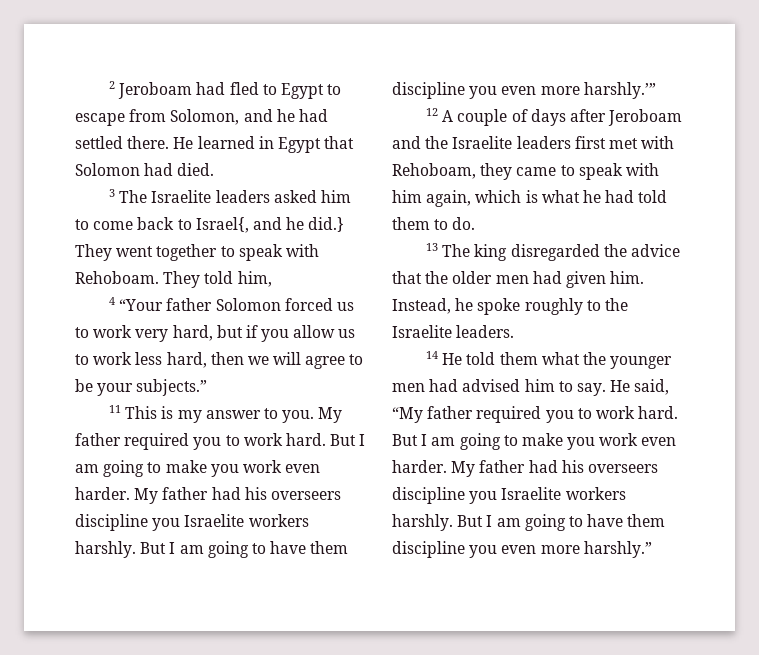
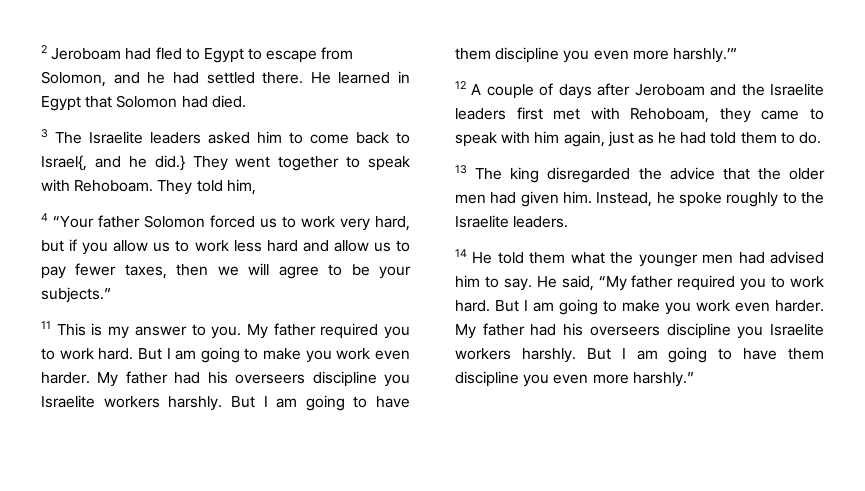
- 4 “Your father Solomon forced us to work very hard, but if you allow us to work less hard, then we will agree to be your subjects.”
+ 4 “Your father Solomon forced us to work very hard, but if you allow us to work less hard and allow us to pay fewer taxes, then we will agree to be your subjects.”
- 12 A couple of days after Jeroboam and the Israelite leaders first met with Rehoboam, they came to speak with him again, which is what he had told them to do.
+ 12 A couple of days after Jeroboam and the Israelite leaders first met with Rehoboam, they came to speak with him again, just as he had told them to do.

